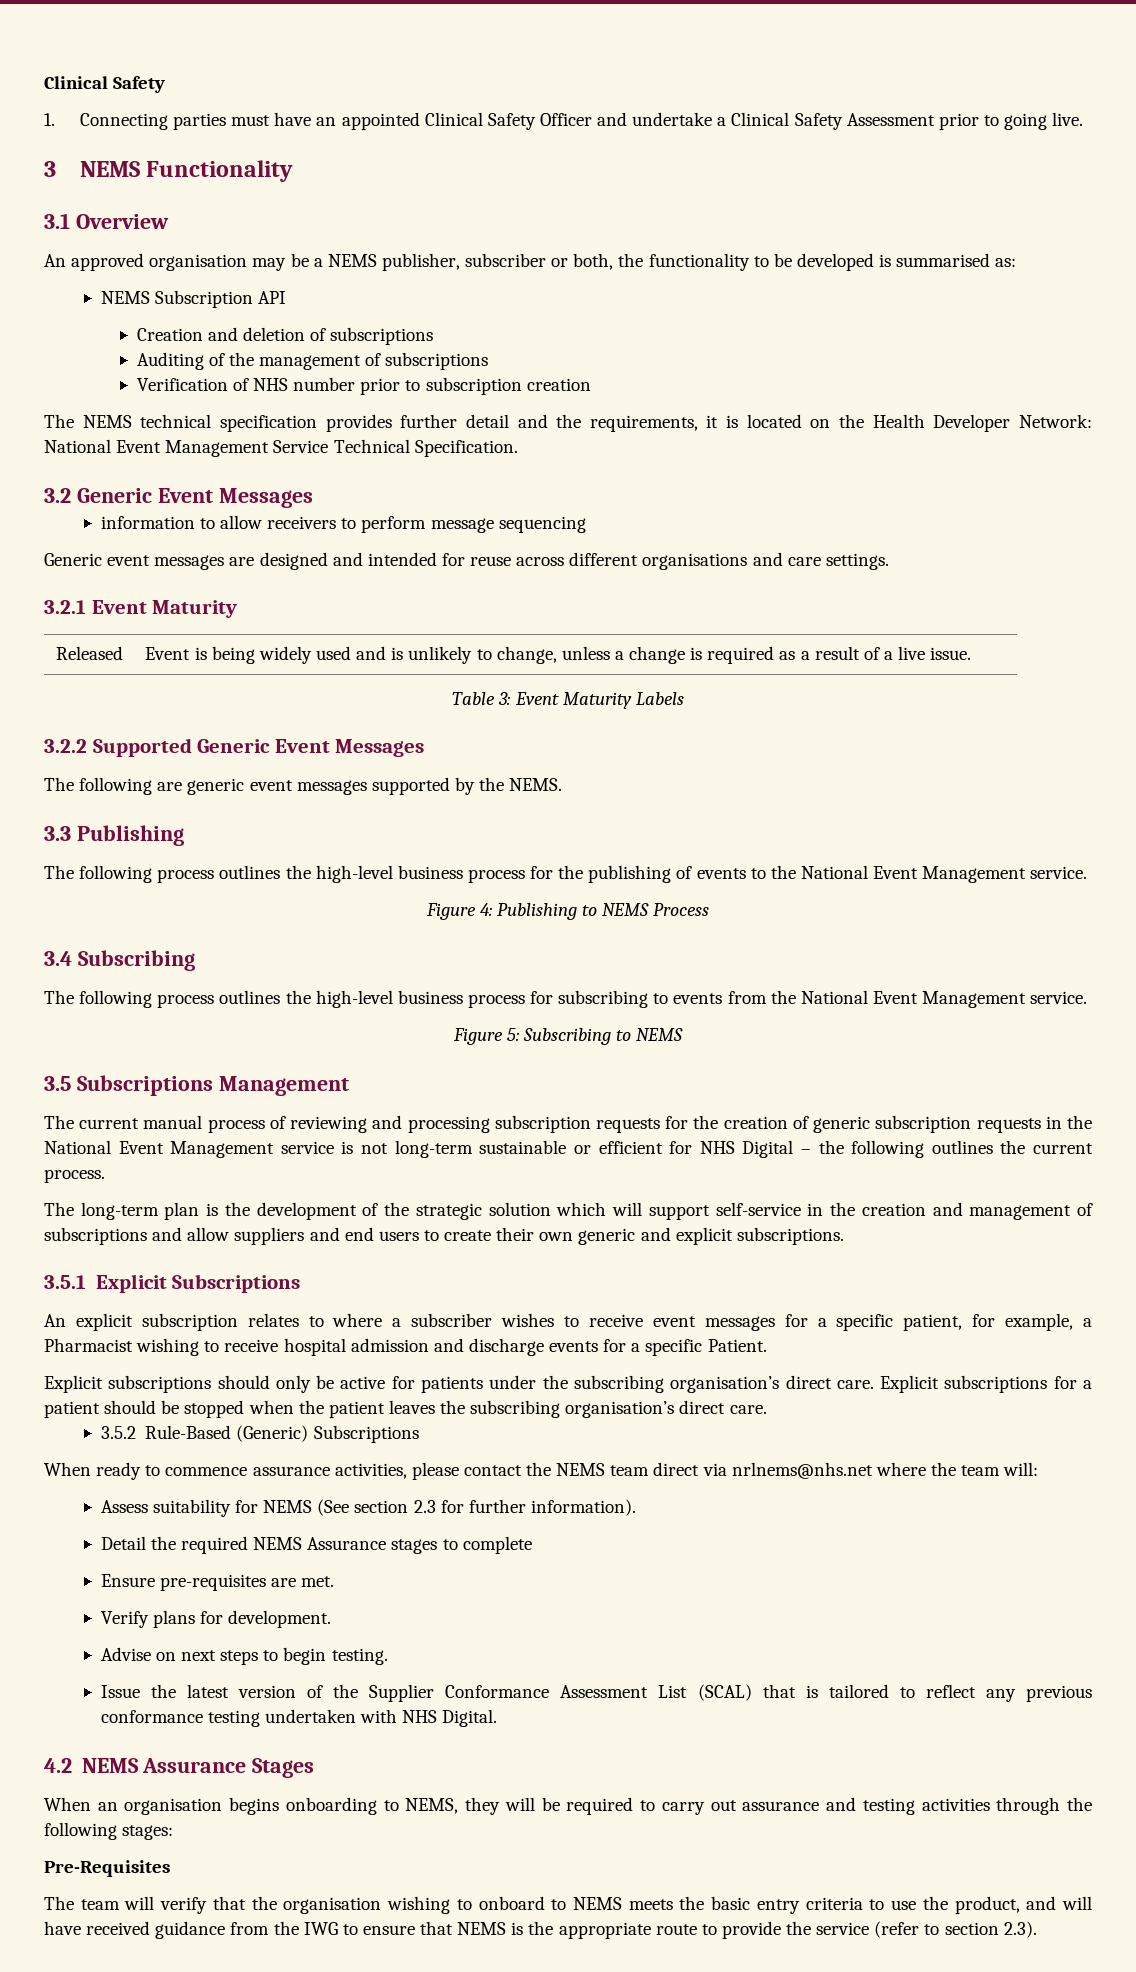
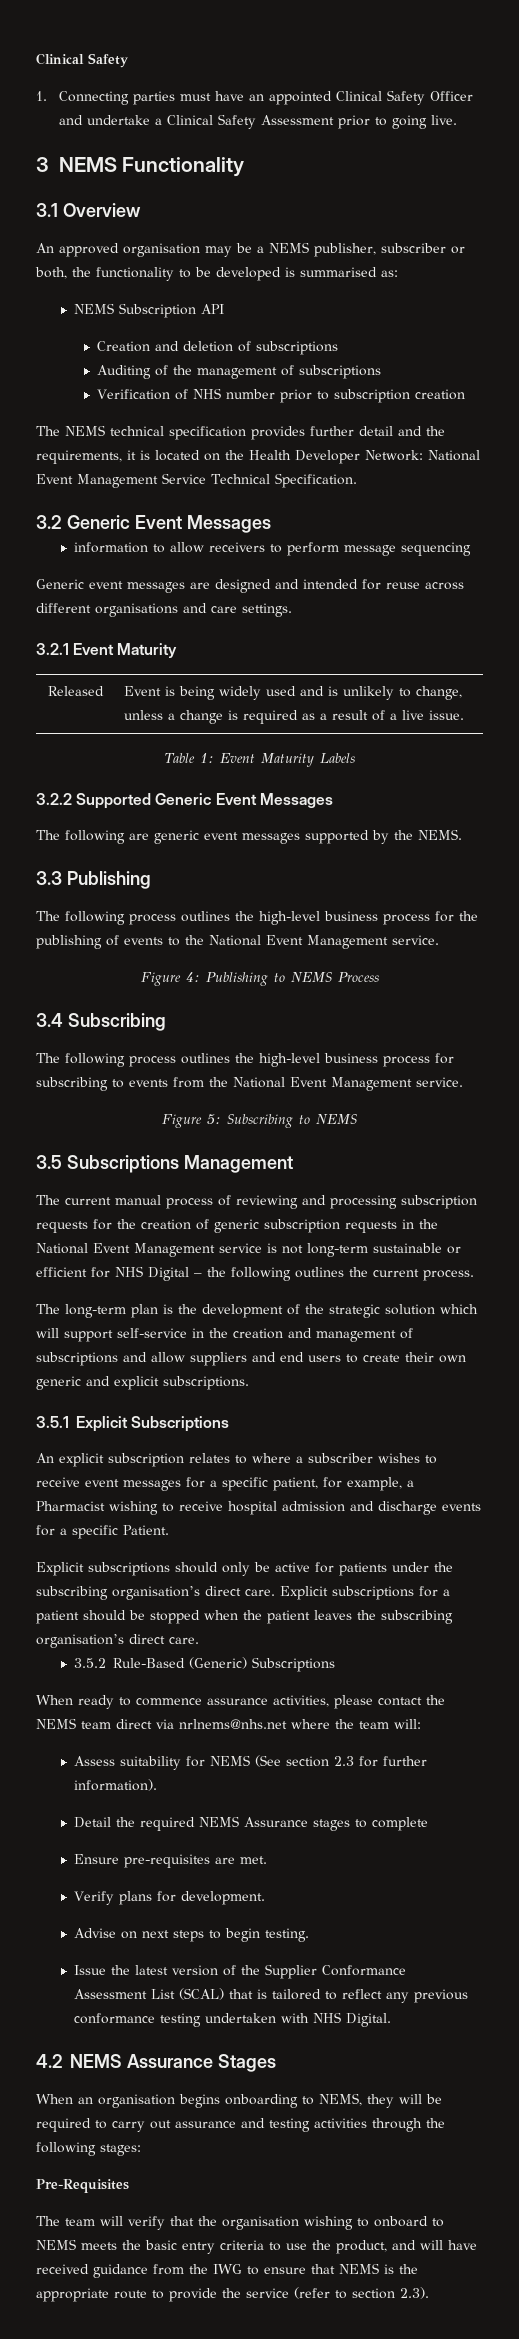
- Table 3: Event Maturity Labels
+ Table 1: Event Maturity Labels

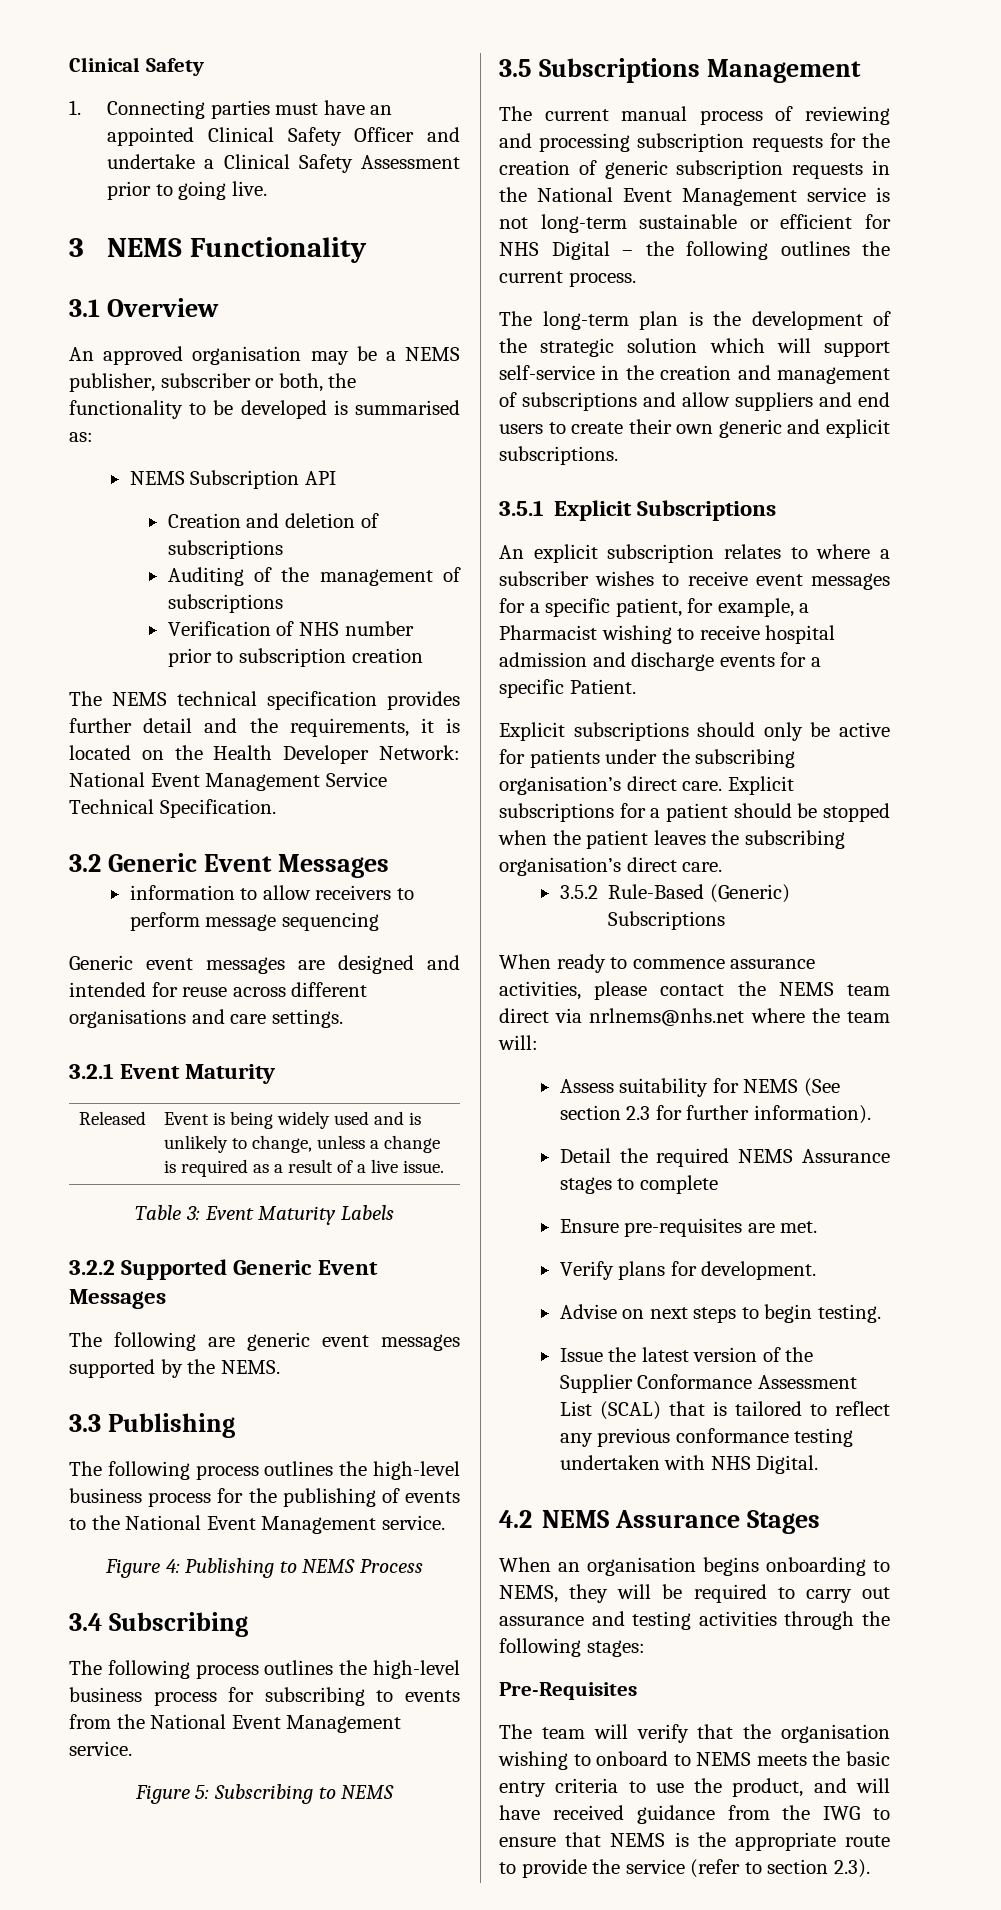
- Table 1: Event Maturity Labels
+ Table 3: Event Maturity Labels

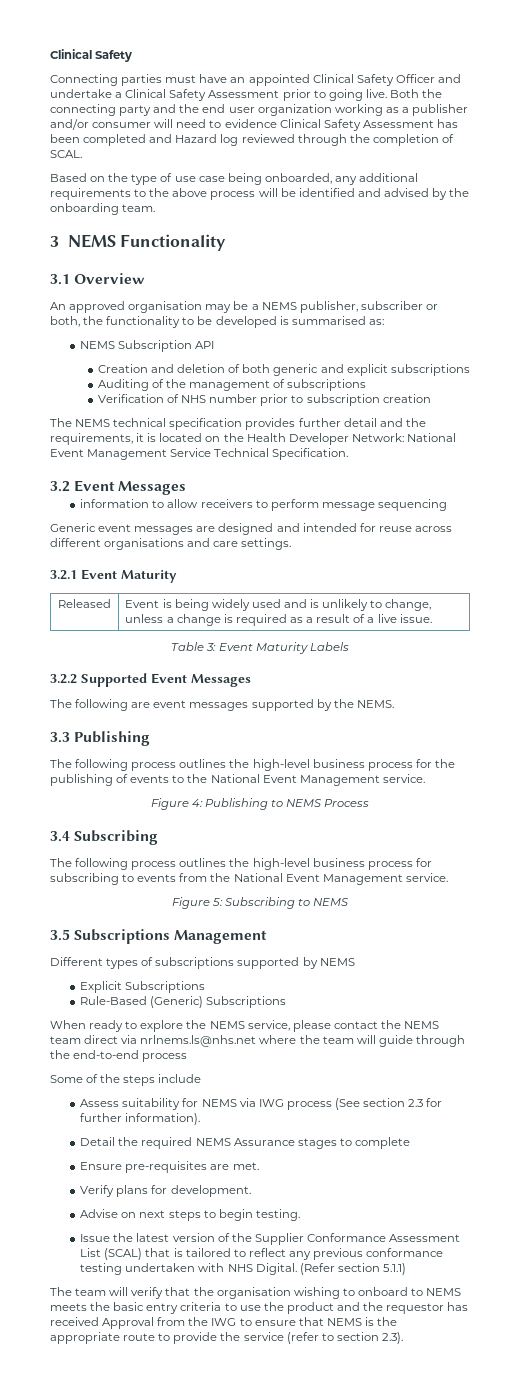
- 1. Connecting parties must have an appointed Clinical Safety Officer and undertake a Clinical Safety Assessment prior to going live.
+ Connecting parties must have an appointed Clinical Safety Officer and undertake a Clinical Safety Assessment prior to going live. Both the connecting party and the end user organization working as a publisher and/or consumer will need to evidence Clinical Safety Assessment has been completed and Hazard log reviewed through the completion of SCAL.
+ Based on the type of use case being onboarded, any additional requirements to the above process will be identified and advised by the onboarding team.
- Creation and deletion of subscriptions
+ Creation and deletion of both generic and explicit subscriptions
- 3.2 Generic Event Messages
+ 3.2 Event Messages
- 3.2.2 Supported Generic Event Messages
+ 3.2.2 Supported Event Messages
- The following are generic event messages supported by the NEMS.
+ The following are event messages supported by the NEMS.
- The current manual process of reviewing and processing subscription requests for the creation of generic subscription requests in the National Event Management service is not long-term sustainable or efficient for NHS Digital – the following outlines the current process.
- The long-term plan is the development of the strategic solution which will support self-service in the creation and management of subscriptions and allow suppliers and end users to create their own generic and explicit subscriptions.
- 3.5.1 Explicit Subscriptions
- An explicit subscription relates to where a subscriber wishes to receive event messages for a specific patient, for example, a Pharmacist wishing to receive hospital admission and discharge events for a specific Patient.
- Explicit subscriptions should only be active for patients under the subscribing organisation’s direct care. Explicit subscriptions for a patient should be stopped when the patient leaves the subscribing organisation’s direct care.
- 3.5.2 Rule-Based (Generic) Subscriptions
+ Different types of subscriptions supported by NEMS
+ Explicit Subscriptions
+ Rule-Based (Generic) Subscriptions
- When ready to commence assurance activities, please contact the NEMS team direct via nrlnems@nhs.net where the team will:
+ When ready to explore the NEMS service, please contact the NEMS team direct via nrlnems.ls@nhs.net where the team will guide through the end-to-end process
+ Some of the steps include
- Assess suitability for NEMS (See section 2.3 for further information).
+ Assess suitability for NEMS via IWG process (See section 2.3 for further information).
- Issue the latest version of the Supplier Conformance Assessment List (SCAL) that is tailored to reflect any previous conformance testing undertaken with NHS Digital.
- 4.2 NEMS Assurance Stages
- When an organisation begins onboarding to NEMS, they will be required to carry out assurance and testing activities through the following stages:
- Pre-Requisites
+ Issue the latest version of the Supplier Conformance Assessment List (SCAL) that is tailored to reflect any previous conformance testing undertaken with NHS Digital. (Refer section 5.1.1)
- The team will verify that the organisation wishing to onboard to NEMS meets the basic entry criteria to use the product, and will have received guidance from the IWG to ensure that NEMS is the appropriate route to provide the service (refer to section 2.3).
+ The team will verify that the organisation wishing to onboard to NEMS meets the basic entry criteria to use the product and the requestor has received Approval from the IWG to ensure that NEMS is the appropriate route to provide the service (refer to section 2.3).

